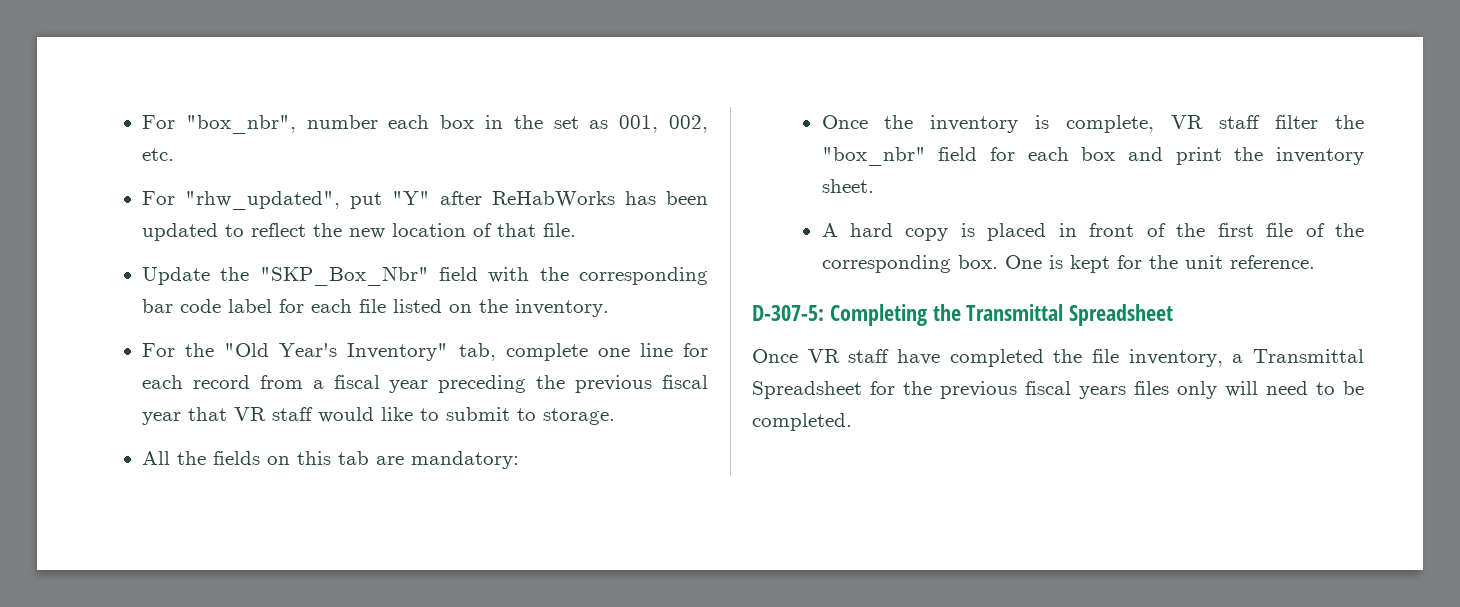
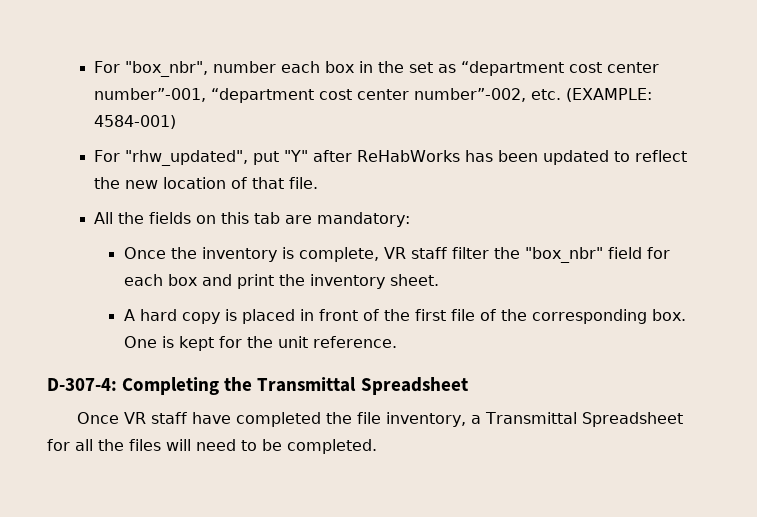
- For "box_nbr", number each box in the set as 001, 002, etc.
+ For "box_nbr", number each box in the set as “department cost center number”-001, “department cost center number”-002, etc. (EXAMPLE: 4584-001)
- Update the "SKP_Box_Nbr" field with the corresponding bar code label for each file listed on the inventory.
- For the "Old Year's Inventory" tab, complete one line for each record from a fiscal year preceding the previous fiscal year that VR staff would like to submit to storage.
- D-307-5: Completing the Transmittal Spreadsheet
+ D-307-4: Completing the Transmittal Spreadsheet
- Once VR staff have completed the file inventory, a Transmittal Spreadsheet for the previous fiscal years files only will need to be completed.
+ Once VR staff have completed the file inventory, a Transmittal Spreadsheet for all the files will need to be completed.

